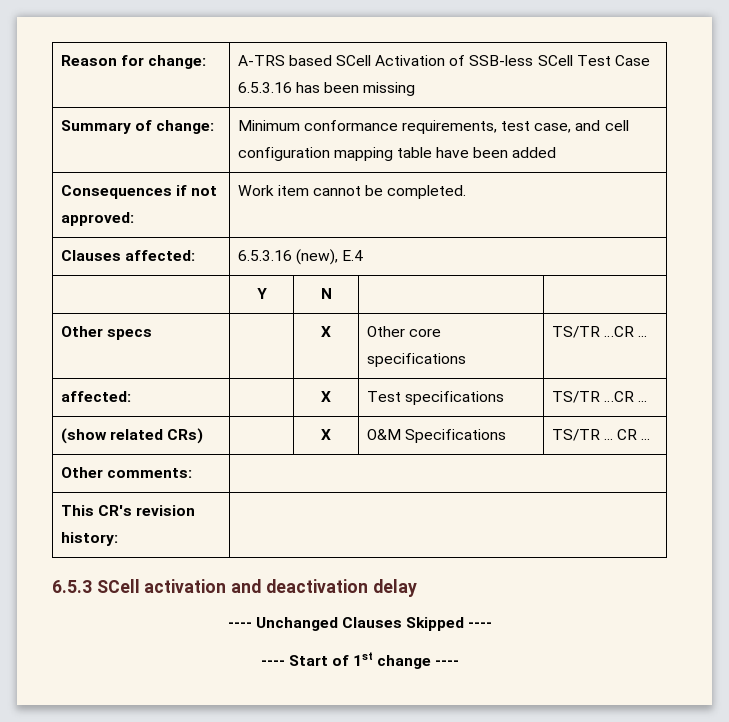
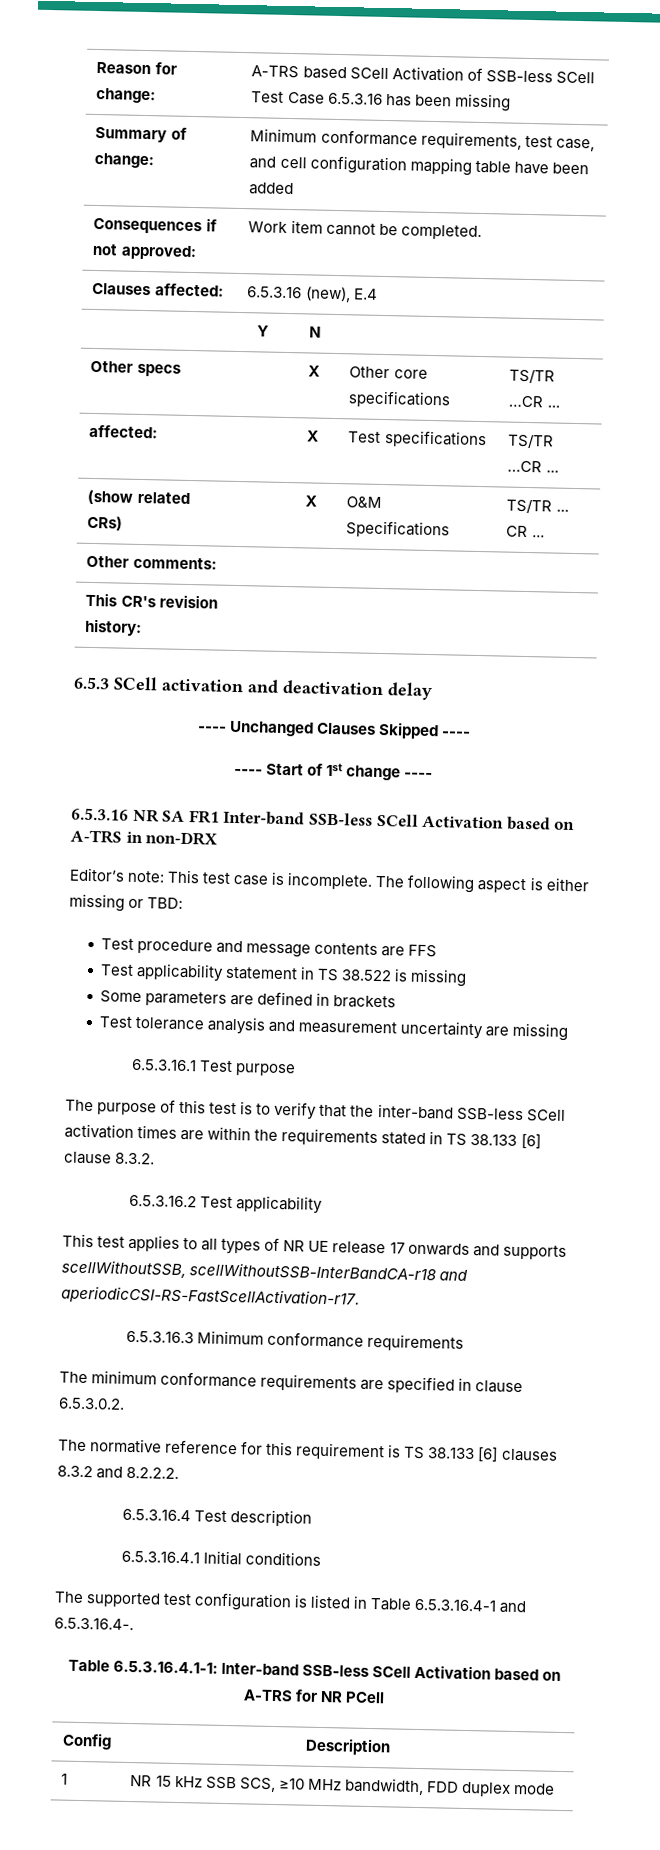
+ 6.5.3.16 NR SA FR1 Inter-band SSB-less SCell Activation based on A-TRS in non-DRX
+ Editor’s note: This test case is incomplete. The following aspect is either missing or TBD:
+ Test procedure and message contents are FFS
+ Test applicability statement in TS 38.522 is missing
+ Some parameters are defined in brackets
+ Test tolerance analysis and measurement uncertainty are missing
+ 6.5.3.16.1 Test purpose
+ The purpose of this test is to verify that the inter-band SSB-less SCell activation times are within the requirements stated in TS 38.133 [6] clause 8.3.2.
+ 6.5.3.16.2 Test applicability
+ This test applies to all types of NR UE release 17 onwards and supports scellWithoutSSB, scellWithoutSSB-InterBandCA-r18 and aperiodicCSI-RS-FastScellActivation-r17.
+ 6.5.3.16.3 Minimum conformance requirements
+ The minimum conformance requirements are specified in clause 6.5.3.0.2.
+ The normative reference for this requirement is TS 38.133 [6] clauses 8.3.2 and 8.2.2.2.
+ 6.5.3.16.4 Test description
+ 6.5.3.16.4.1 Initial conditions
+ The supported test configuration is listed in Table 6.5.3.16.4-1 and 6.5.3.16.4-.
+ Table 6.5.3.16.4.1-1: Inter-band SSB-less SCell Activation based on A-TRS for NR PCell
+ Config | Description
+ 1 | NR 15 kHz SSB SCS, ≥10 MHz bandwidth, FDD duplex mode

